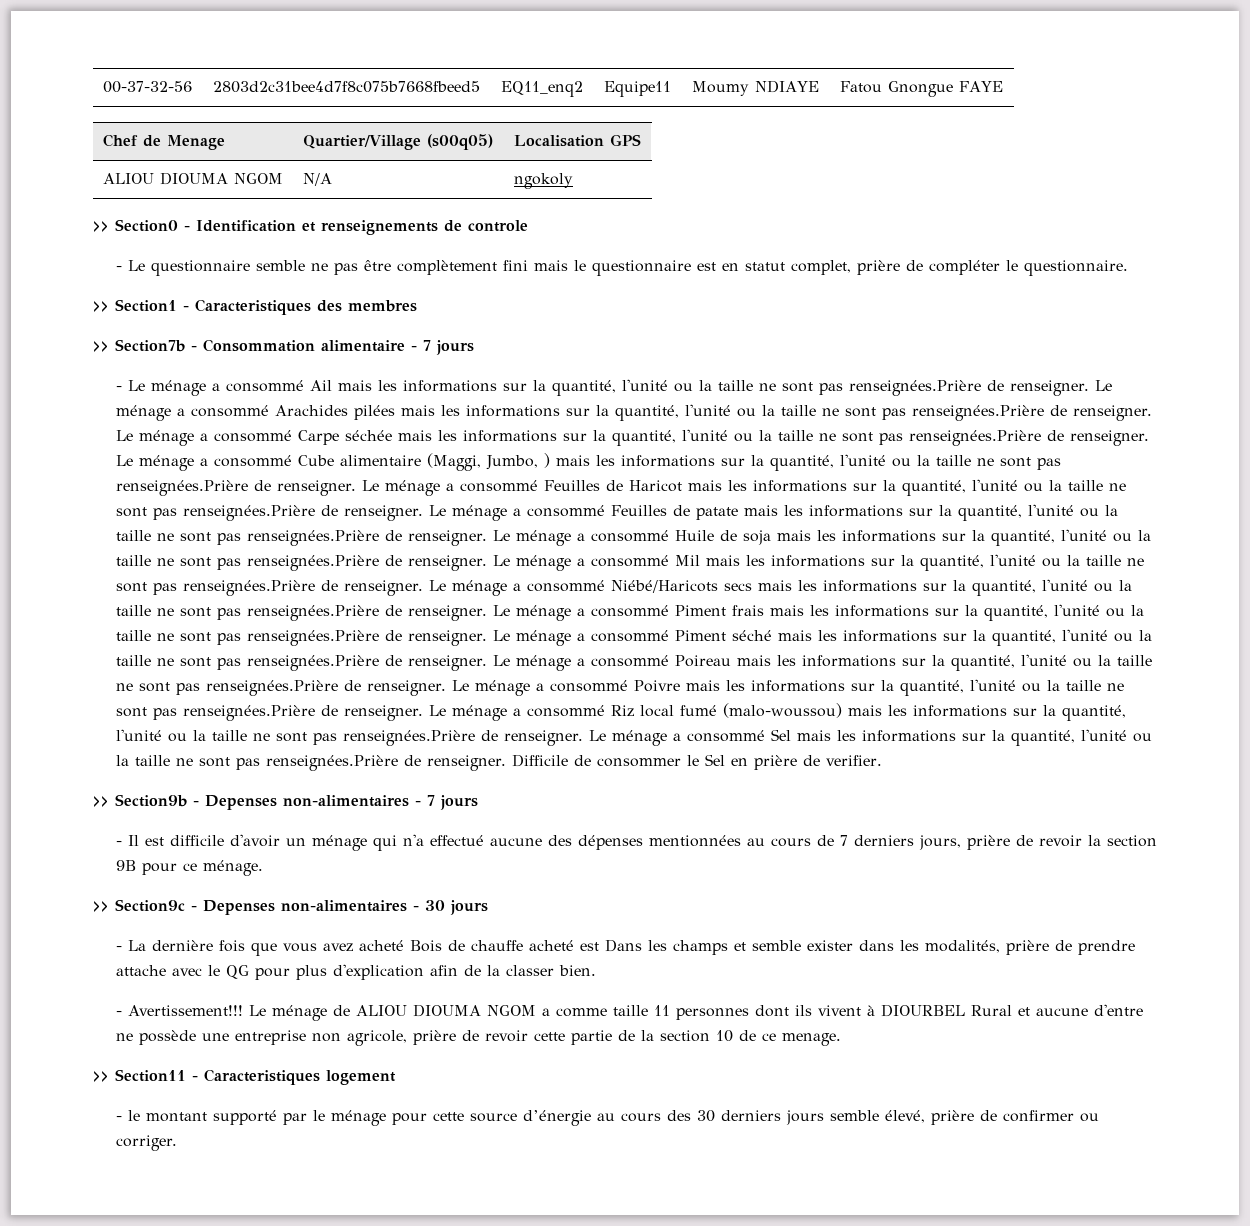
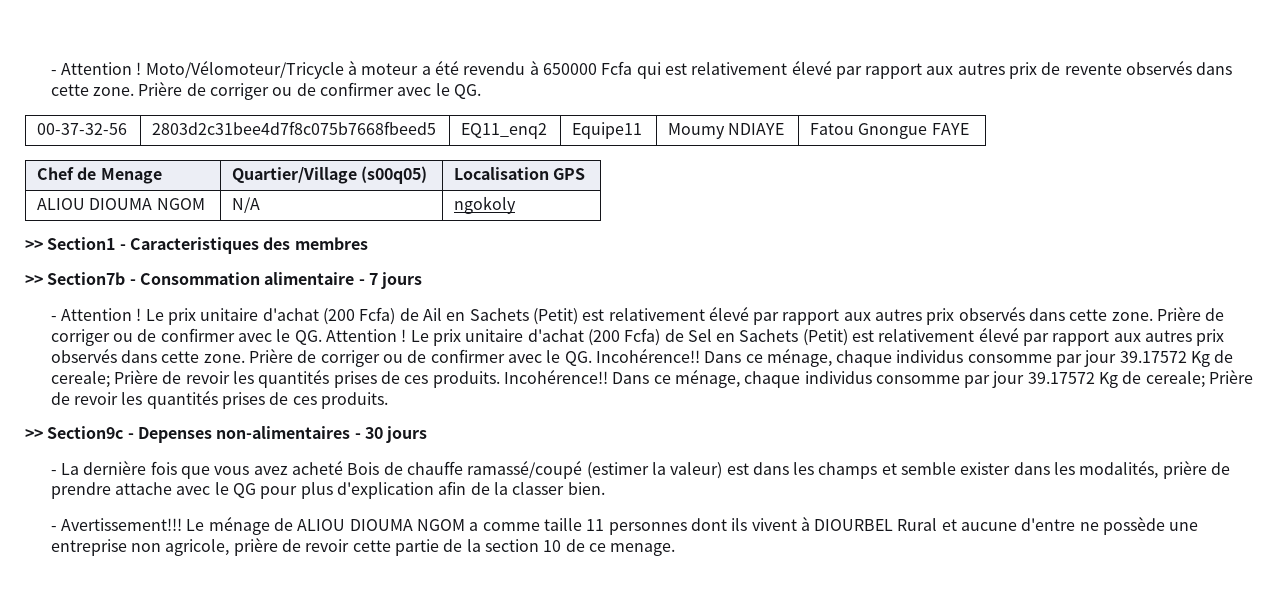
+ - Attention ! Moto/Vélomoteur/Tricycle à moteur a été revendu à 650000 Fcfa qui est relativement élevé par rapport aux autres prix de revente observés dans cette zone. Prière de corriger ou de confirmer avec le QG.
- >> Section0 - Identification et renseignements de controle
- - Le questionnaire semble ne pas être complètement fini mais le questionnaire est en statut complet, prière de compléter le questionnaire.
- - Le ménage a consommé Ail mais les informations sur la quantité, l'unité ou la taille ne sont pas renseignées.Prière de renseigner. Le ménage a consommé Arachides pilées mais les informations sur la quantité, l'unité ou la taille ne sont pas renseignées.Prière de renseigner. Le ménage a consommé Carpe séchée mais les informations sur la quantité, l'unité ou la taille ne sont pas renseignées.Prière de renseigner. Le ménage a consommé Cube alimentaire (Maggi, Jumbo, ) mais les informations sur la quantité, l'unité ou la taille ne sont pas renseignées.Prière de renseigner. Le ménage a consommé Feuilles de Haricot mais les informations sur la quantité, l'unité ou la taille ne sont pas renseignées.Prière de renseigner. Le ménage a consommé Feuilles de patate mais les informations sur la quantité, l'unité ou la taille ne sont pas renseignées.Prière de renseigner. Le ménage a consommé Huile de soja mais les informations sur la quantité, l'unité ou la taille ne sont pas renseignées.Prière de renseigner. Le ménage a consommé Mil mais les informations sur la quantité, l'unité ou la taille ne sont pas renseignées.Prière de renseigner. Le ménage a consommé Niébé/Haricots secs mais les informations sur la quantité, l'unité ou la taille ne sont pas renseignées.Prière de renseigner. Le ménage a consommé Piment frais mais les informations sur la quantité, l'unité ou la taille ne sont pas renseignées.Prière de renseigner. Le ménage a consommé Piment séché mais les informations sur la quantité, l'unité ou la taille ne sont pas renseignées.Prière de renseigner. Le ménage a consommé Poireau mais les informations sur la quantité, l'unité ou la taille ne sont pas renseignées.Prière de renseigner. Le ménage a consommé Poivre mais les informations sur la quantité, l'unité ou la taille ne sont pas renseignées.Prière de renseigner. Le ménage a consommé Riz local fumé (malo-woussou) mais les informations sur la quantité, l'unité ou la taille ne sont pas renseignées.Prière de renseigner. Le ménage a consommé Sel mais les informations sur la quantité, l'unité ou la taille ne sont pas renseignées.Prière de renseigner. Difficile de consommer le Sel en prière de verifier.
- >> Section9b - Depenses non-alimentaires - 7 jours
- - Il est difficile d'avoir un ménage qui n'a effectué aucune des dépenses mentionnées au cours de 7 derniers jours, prière de revoir la section 9B pour ce ménage.
+ - Attention ! Le prix unitaire d'achat (200 Fcfa) de Ail en Sachets (Petit) est relativement élevé par rapport aux autres prix observés dans cette zone. Prière de corriger ou de confirmer avec le QG. Attention ! Le prix unitaire d'achat (200 Fcfa) de Sel en Sachets (Petit) est relativement élevé par rapport aux autres prix observés dans cette zone. Prière de corriger ou de confirmer avec le QG. Incohérence!! Dans ce ménage, chaque individus consomme par jour 39.17572 Kg de cereale; Prière de revoir les quantités prises de ces produits. Incohérence!! Dans ce ménage, chaque individus consomme par jour 39.17572 Kg de cereale; Prière de revoir les quantités prises de ces produits.
- - La dernière fois que vous avez acheté Bois de chauffe acheté est Dans les champs et semble exister dans les modalités, prière de prendre attache avec le QG pour plus d'explication afin de la classer bien.
+ - La dernière fois que vous avez acheté Bois de chauffe ramassé/coupé (estimer la valeur) est dans les champs et semble exister dans les modalités, prière de prendre attache avec le QG pour plus d'explication afin de la classer bien.
- >> Section11 - Caracteristiques logement
- - le montant supporté par le ménage pour cette source d’énergie au cours des 30 derniers jours semble élevé, prière de confirmer ou corriger.

